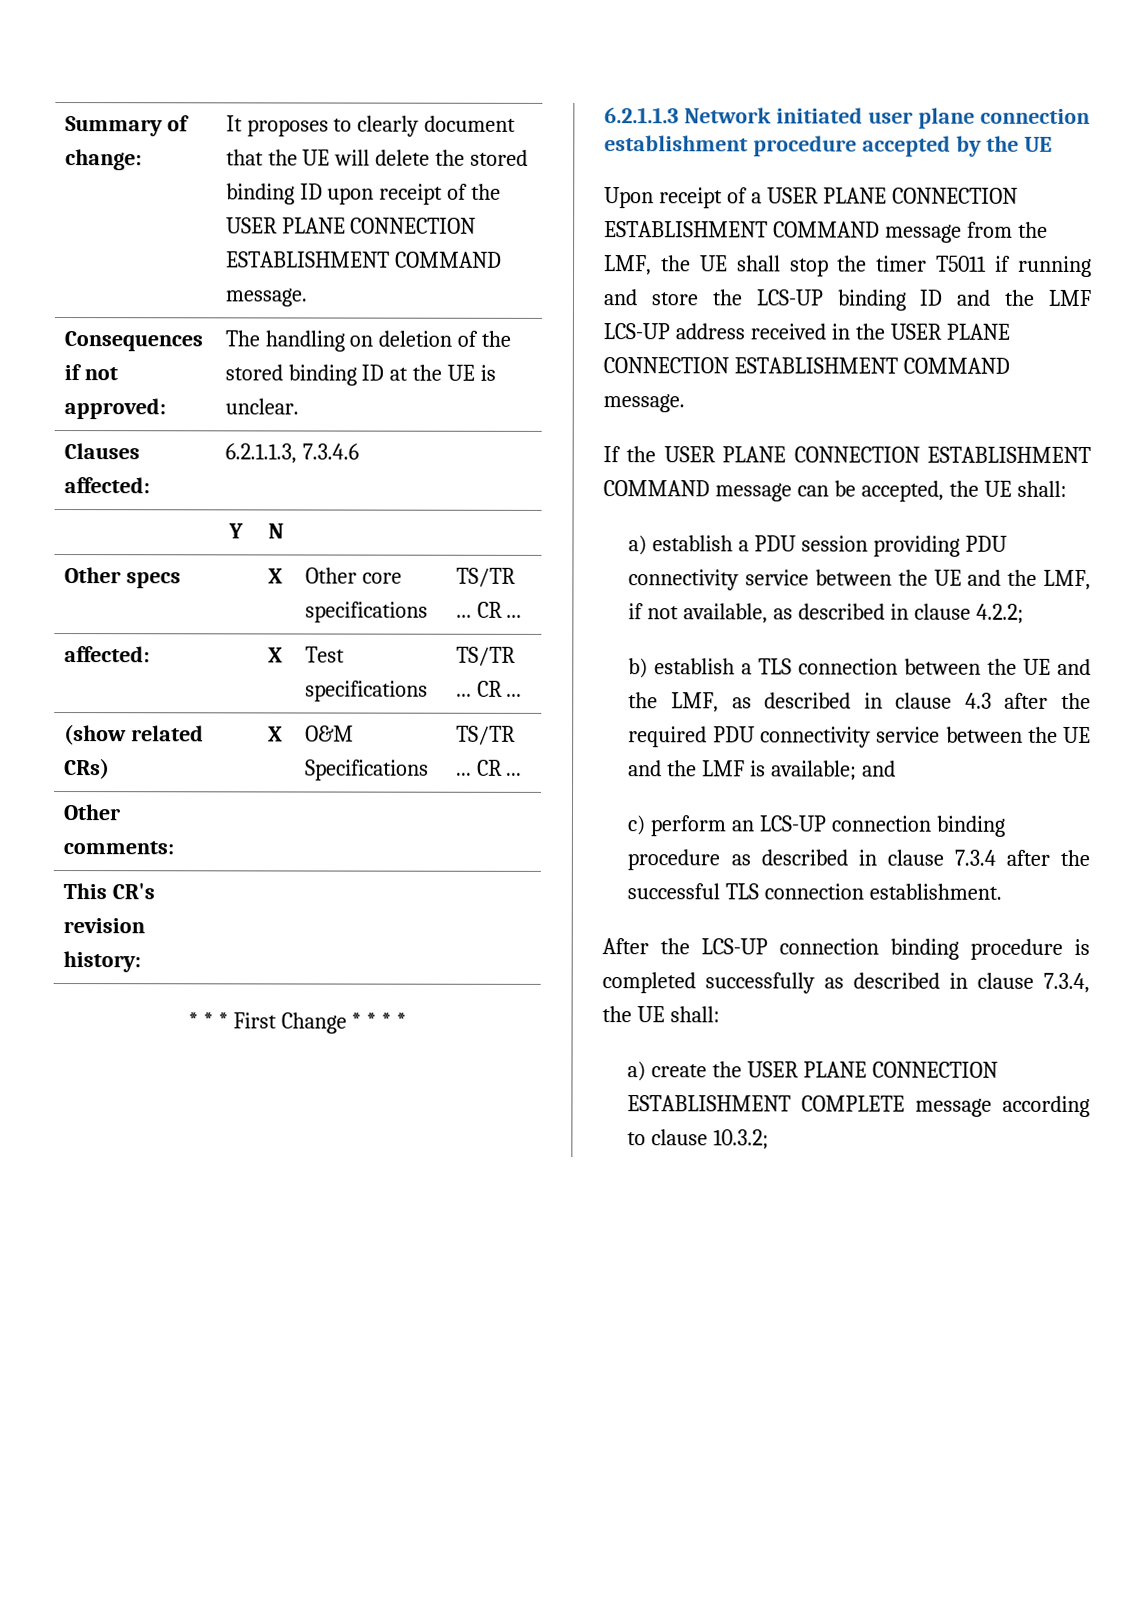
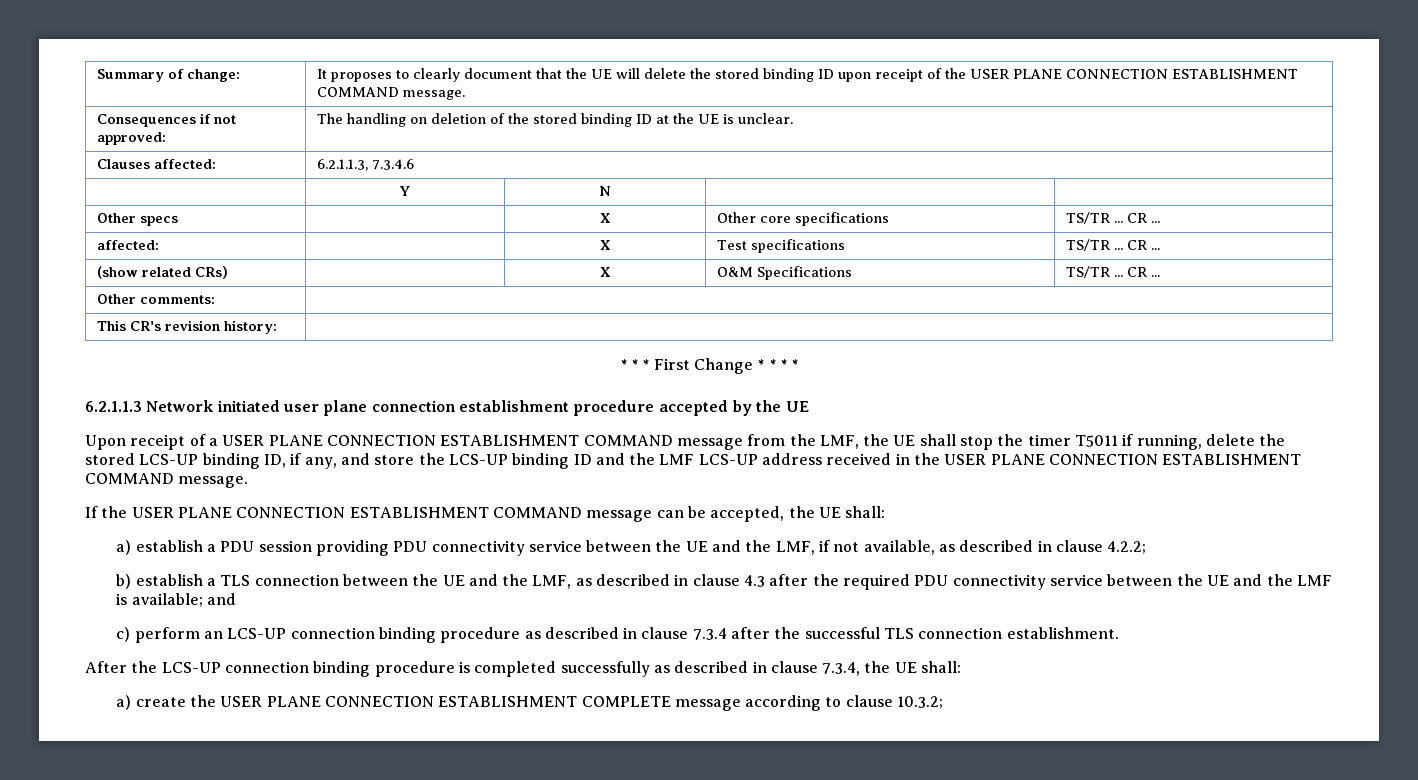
- Upon receipt of a USER PLANE CONNECTION ESTABLISHMENT COMMAND message from the LMF, the UE shall stop the timer T5011 if running and store the LCS-UP binding ID and the LMF LCS-UP address received in the USER PLANE CONNECTION ESTABLISHMENT COMMAND message.
+ Upon receipt of a USER PLANE CONNECTION ESTABLISHMENT COMMAND message from the LMF, the UE shall stop the timer T5011 if running, delete the stored LCS-UP binding ID, if any, and store the LCS-UP binding ID and the LMF LCS-UP address received in the USER PLANE CONNECTION ESTABLISHMENT COMMAND message.

